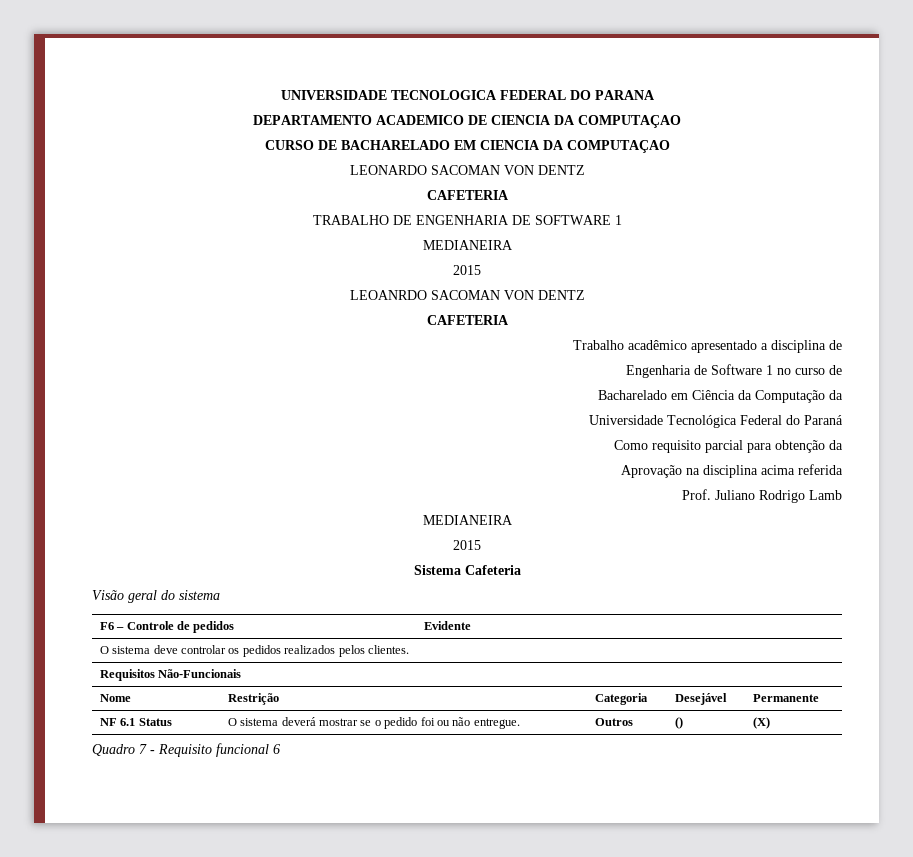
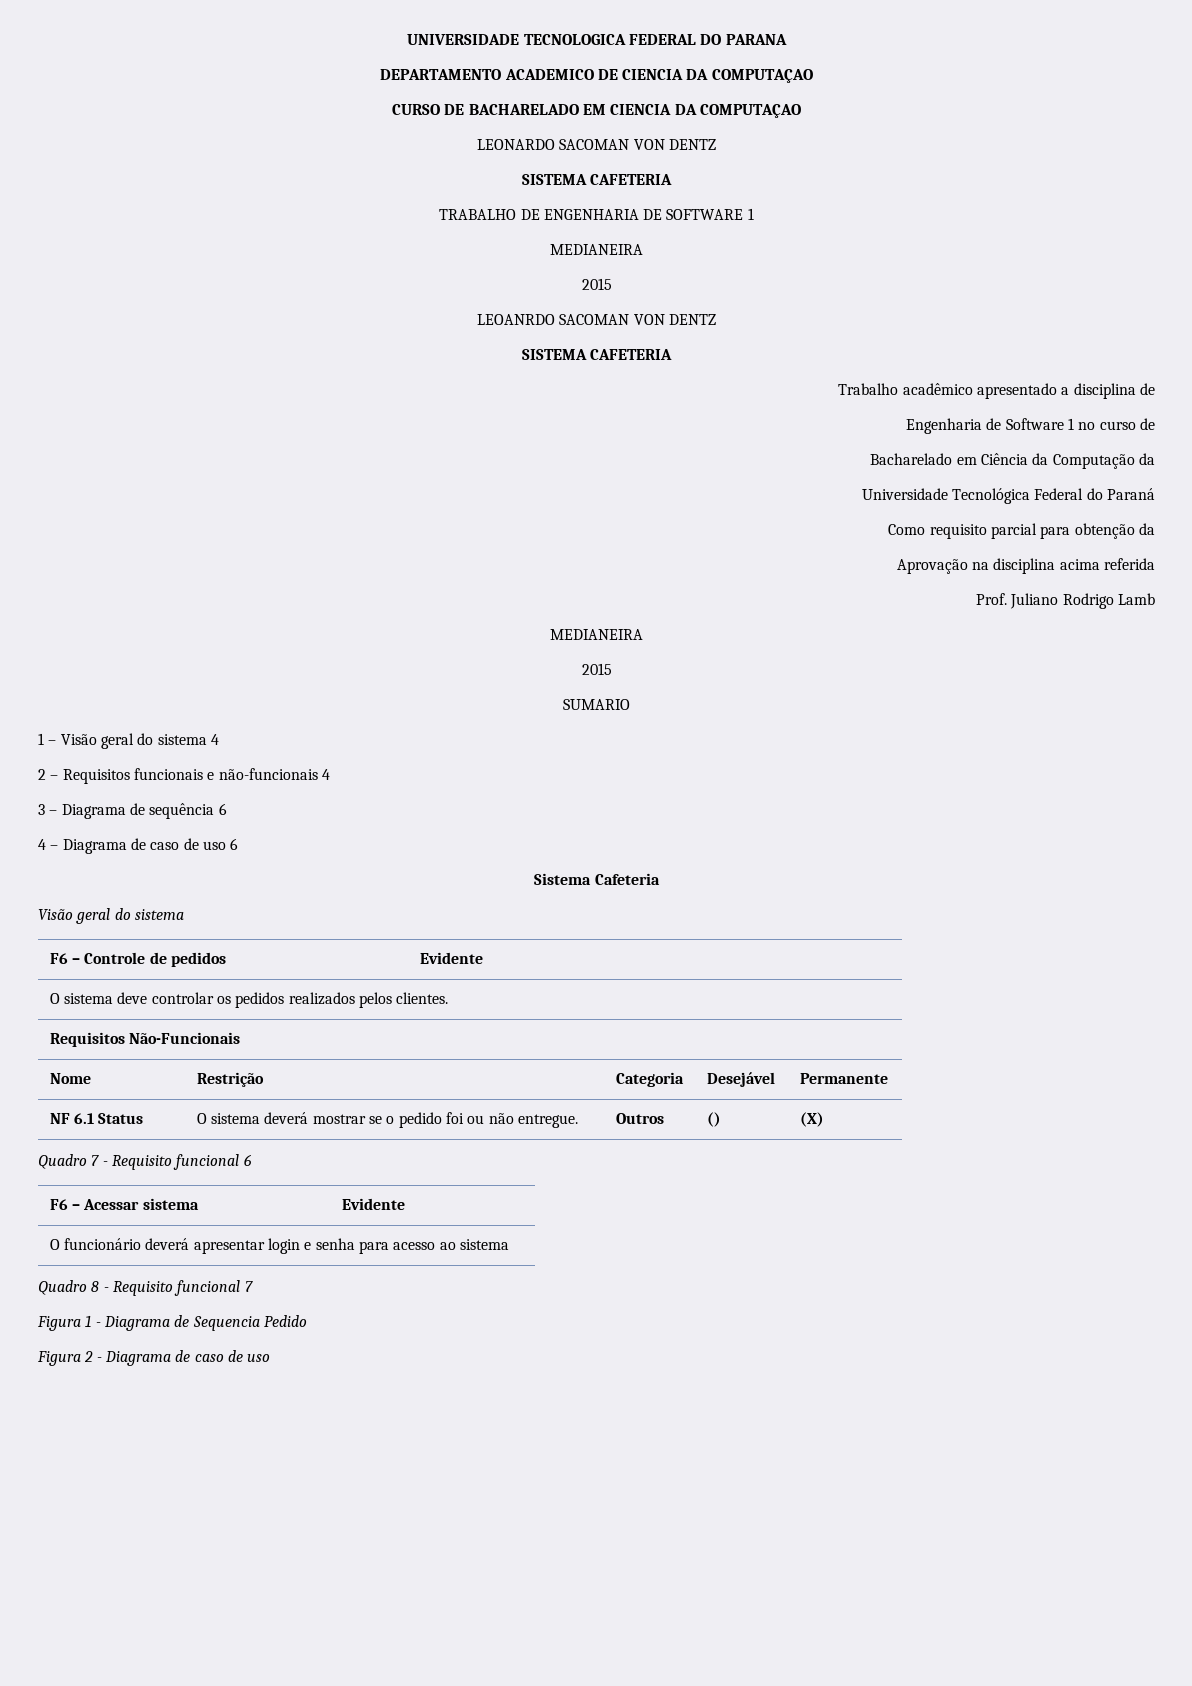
  LEONARDO SACOMAN VON DENTZ
- CAFETERIA
+ SISTEMA CAFETERIA
  LEOANRDO SACOMAN VON DENTZ
- CAFETERIA
+ SISTEMA CAFETERIA
+ SUMARIO
+ 1 – Visão geral do sistema 4
+ 2 – Requisitos funcionais e não-funcionais 4
+ 3 – Diagrama de sequência 6
+ 4 – Diagrama de caso de uso 6
+ F6 – Acessar sistema | Evidente
+ O funcionário deverá apresentar login e senha para acesso ao sistema
+ Quadro 8 - Requisito funcional 7
+ Figura 1 - Diagrama de Sequencia Pedido
+ Figura 2 - Diagrama de caso de uso

